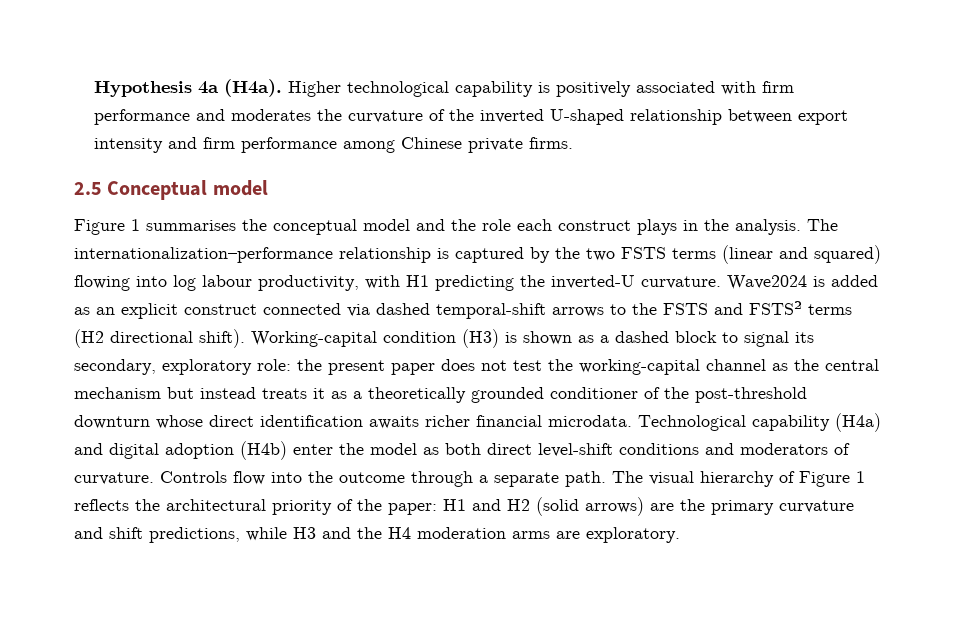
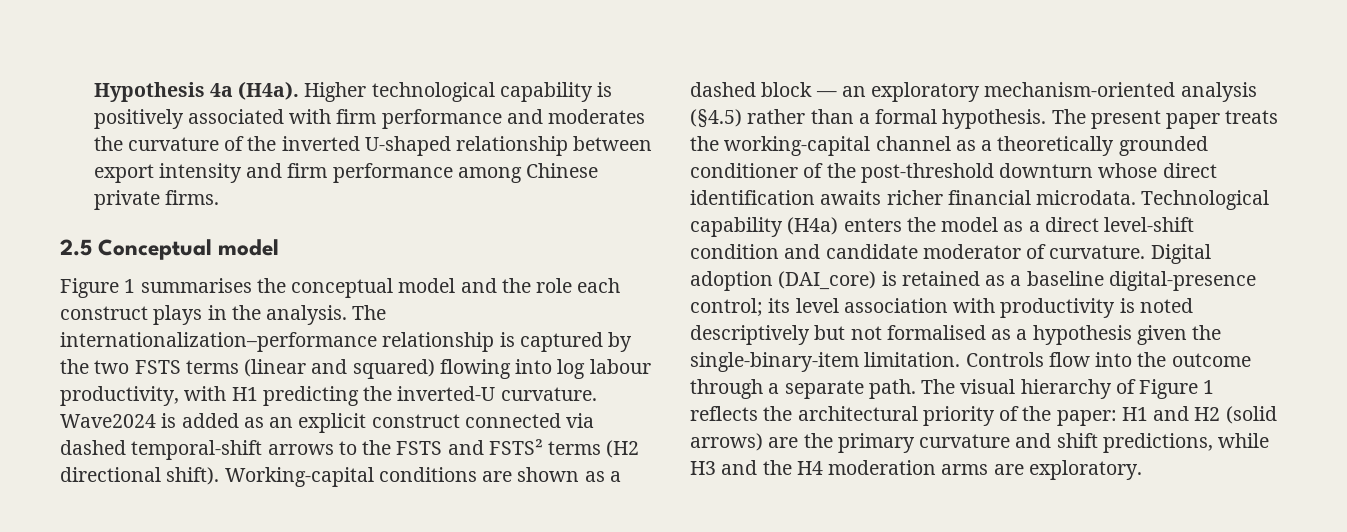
- Working-capital condition (H3) is shown as a dashed block to signal its secondary, exploratory role: the present paper does not test the working‑capital channel as the central mechanism but instead treats it as a theoretically grounded conditioner of the post-threshold downturn whose direct identification awaits richer financial microdata.
+ Working-capital conditions are shown as a dashed block — an exploratory mechanism-oriented analysis (§4.5) rather than a formal hypothesis. The present paper treats the working-capital channel as a theoretically grounded conditioner of the post-threshold downturn whose direct identification awaits richer financial microdata.
- Technological capability (H4a) and digital adoption (H4b) enter the model as both direct level‑shift conditions and moderators of curvature.
+ Technological capability (H4a) enters the model as a direct level‑shift condition and candidate moderator of curvature. Digital adoption (DAI_core) is retained as a baseline digital-presence control; its level association with productivity is noted descriptively but not formalised as a hypothesis given the single-binary-item limitation.

